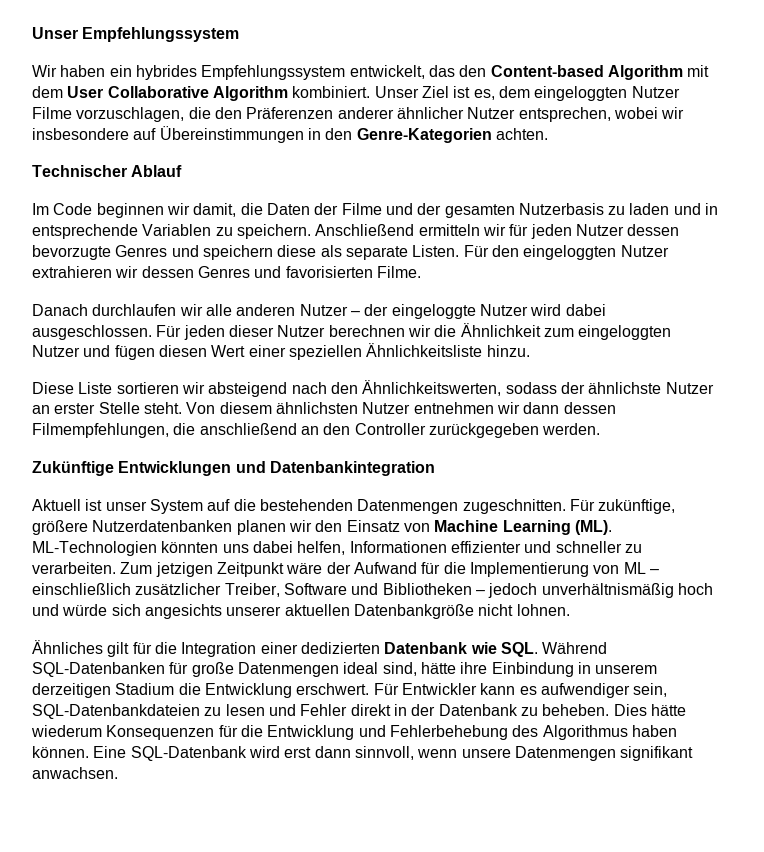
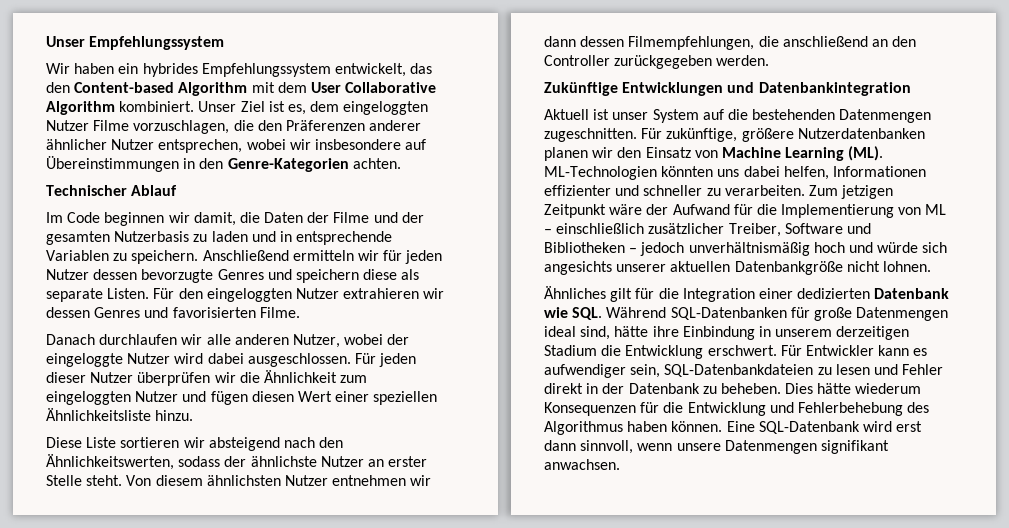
- Danach durchlaufen wir alle anderen Nutzer – der eingeloggte Nutzer wird dabei ausgeschlossen.
+ Danach durchlaufen wir alle anderen Nutzer, wobei der eingeloggte Nutzer wird dabei ausgeschlossen.
- Für jeden dieser Nutzer berechnen wir die Ähnlichkeit zum eingeloggten Nutzer und fügen diesen Wert einer speziellen Ähnlichkeitsliste hinzu.
+ Für jeden dieser Nutzer überprüfen wir die Ähnlichkeit zum eingeloggten Nutzer und fügen diesen Wert einer speziellen Ähnlichkeitsliste hinzu.

